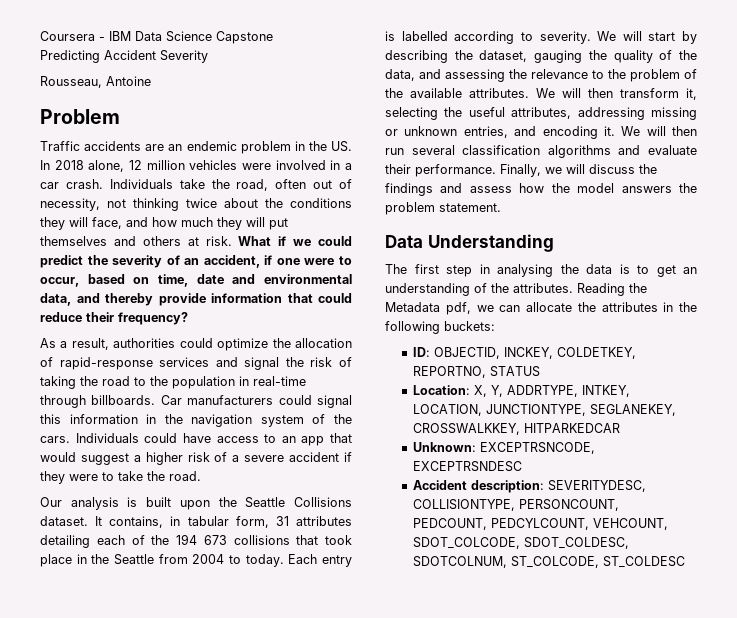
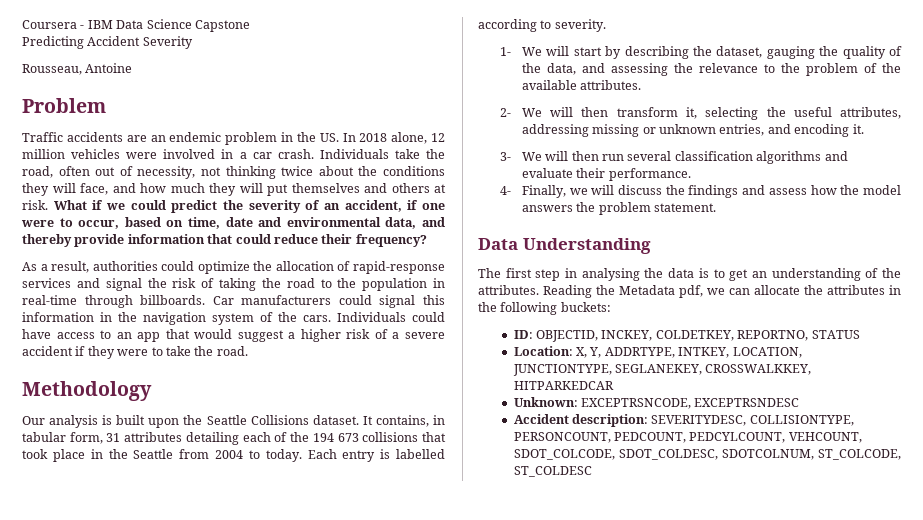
+ Methodology
- Each entry is labelled according to severity. We will start by describing the dataset, gauging the quality of the data, and assessing the relevance to the problem of the available attributes. We will then transform it, selecting the useful attributes, addressing missing or unknown entries, and encoding it. We will then run several classification algorithms and evaluate their performance. Finally, we will discuss the findings and assess how the model answers the problem statement.
+ Each entry is labelled according to severity.
+ 1- We will start by describing the dataset, gauging the quality of the data, and assessing the relevance to the problem of the available attributes.
+ 2- We will then transform it, selecting the useful attributes, addressing missing or unknown entries, and encoding it.
+ 3- We will then run several classification algorithms and evaluate their performance.
+ 4- Finally, we will discuss the findings and assess how the model answers the problem statement.

